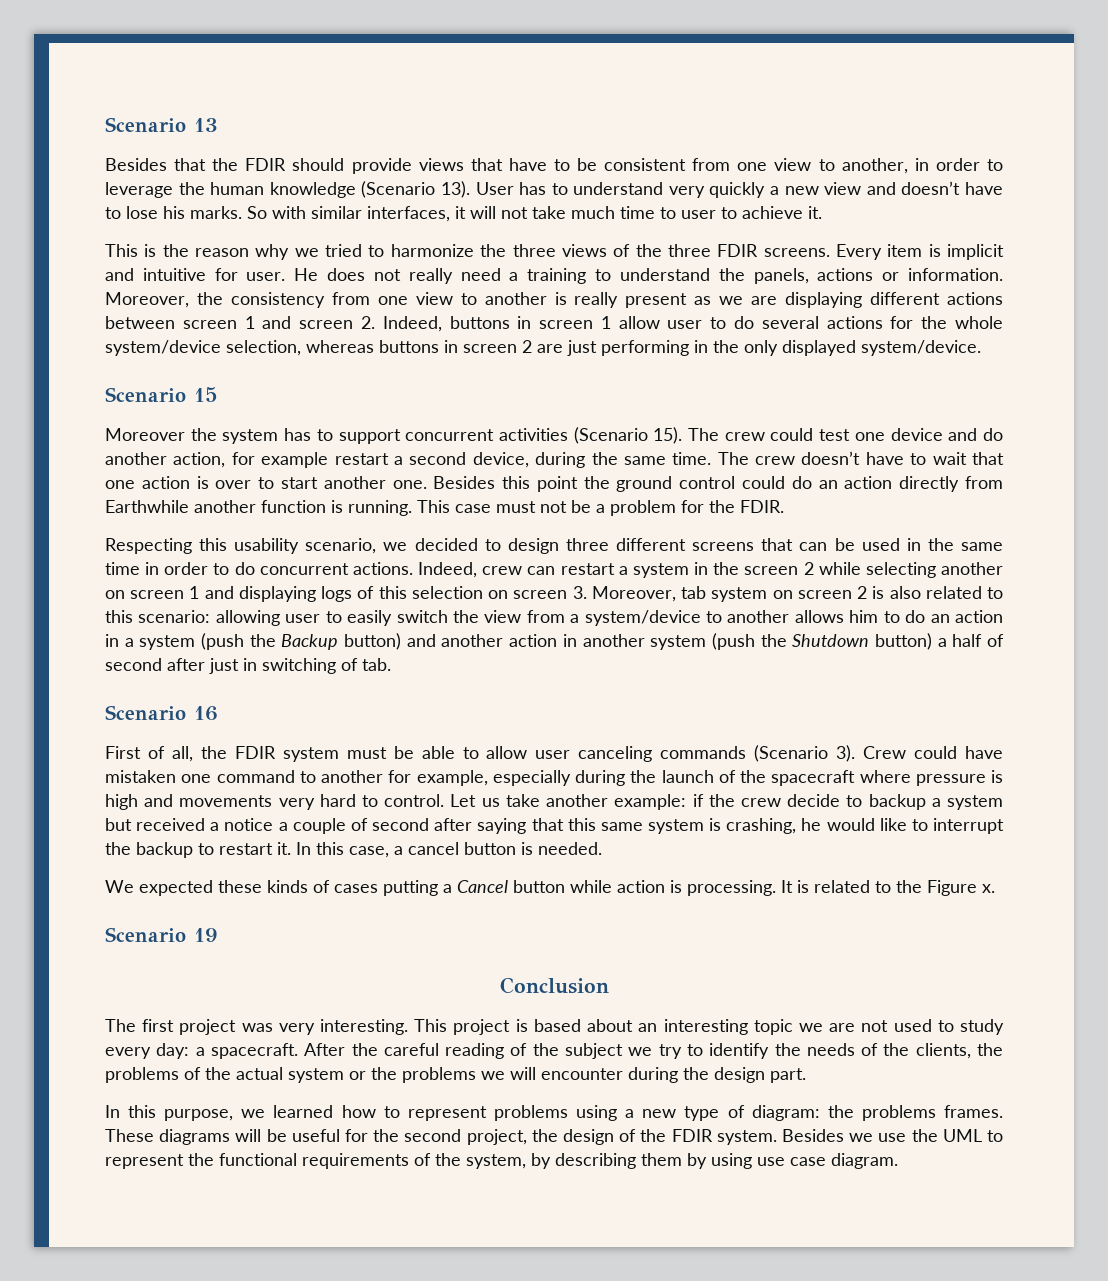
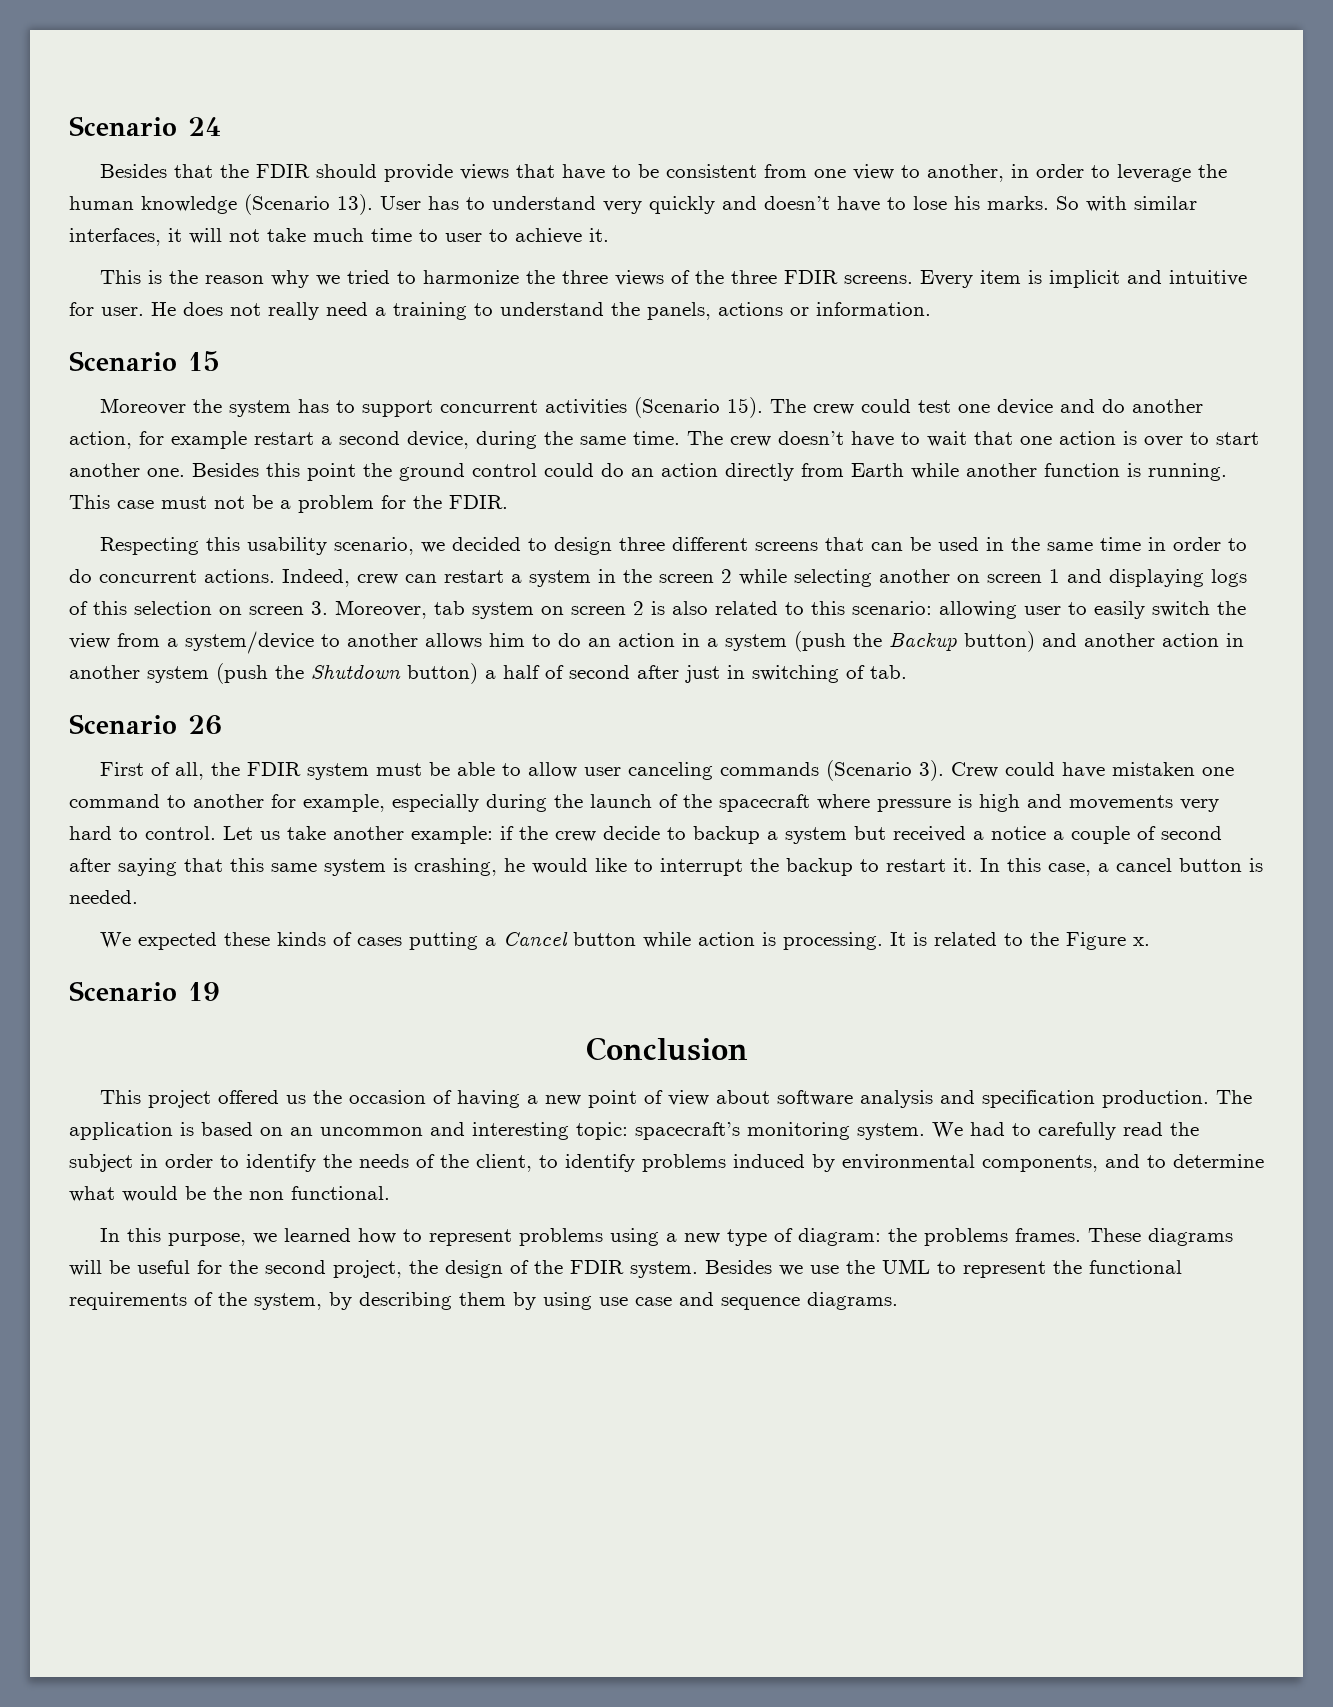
- Scenario 13
+ Scenario 24
- User has to understand very quickly a new view and doesn’t have to lose his marks.
+ User has to understand very quickly and doesn’t have to lose his marks.
- Moreover, the consistency from one view to another is really present as we are displaying different actions between screen 1 and screen 2. Indeed, buttons in screen 1 allow user to do several actions for the whole system/device selection, whereas buttons in screen 2 are just performing in the only displayed system/device.
- Besides this point the ground control could do an action directly from Earthwhile another function is running.
+ Besides this point the ground control could do an action directly from Earth while another function is running.
- Scenario 16
+ Scenario 26
- The first project was very interesting. This project is based about an interesting topic we are not used to study every day: a spacecraft. After the careful reading of the subject we try to identify the needs of the clients, the problems of the actual system or the problems we will encounter during the design part.
+ This project offered us the occasion of having a new point of view about software analysis and specification production. The application is based on an uncommon and interesting topic: spacecraft’s monitoring system. We had to carefully read the subject in order to identify the needs of the client, to identify problems induced by environmental components, and to determine what would be the non functional.
- Besides we use the UML to represent the functional requirements of the system, by describing them by using use case diagram.
+ Besides we use the UML to represent the functional requirements of the system, by describing them by using use case and sequence diagrams.

